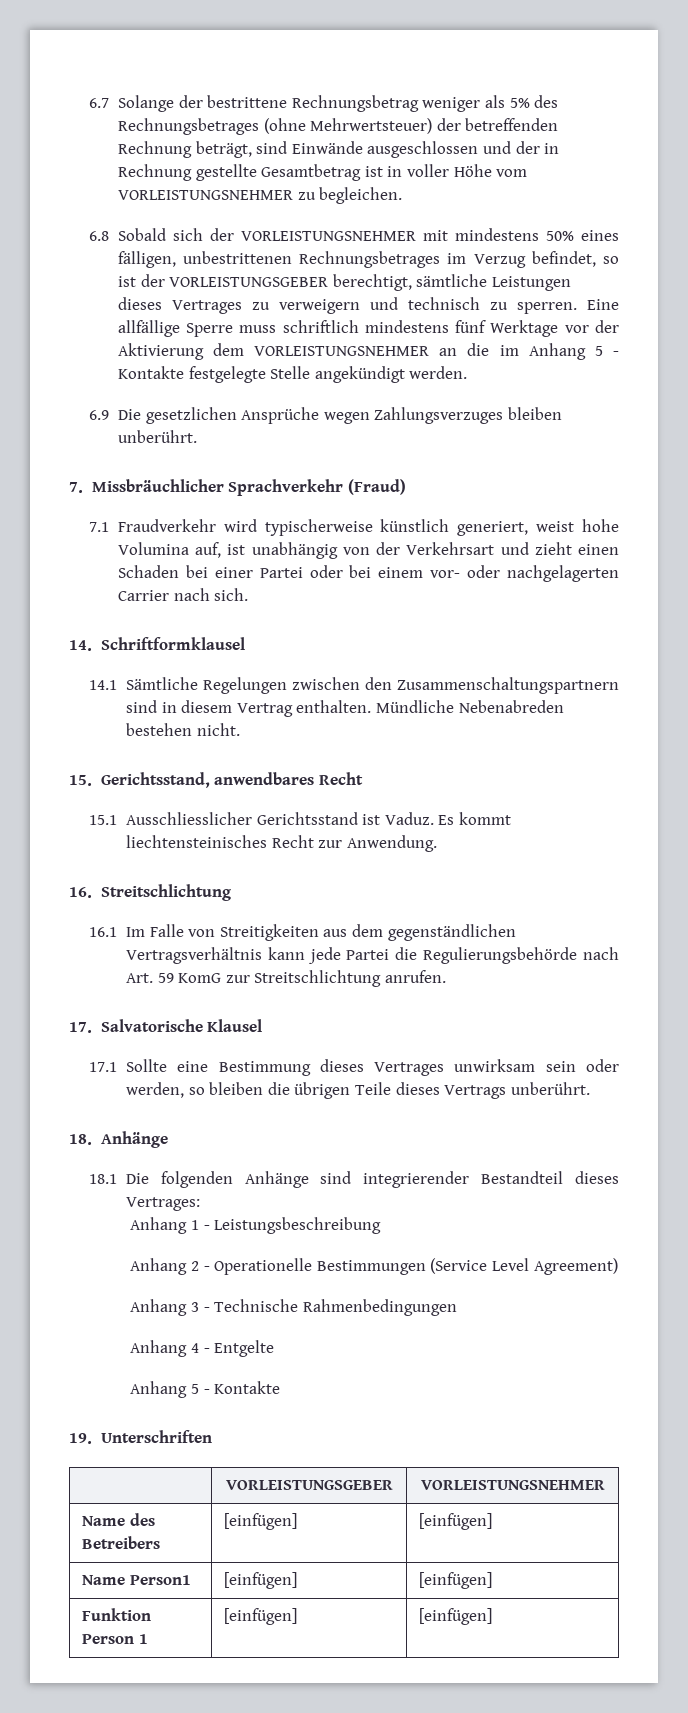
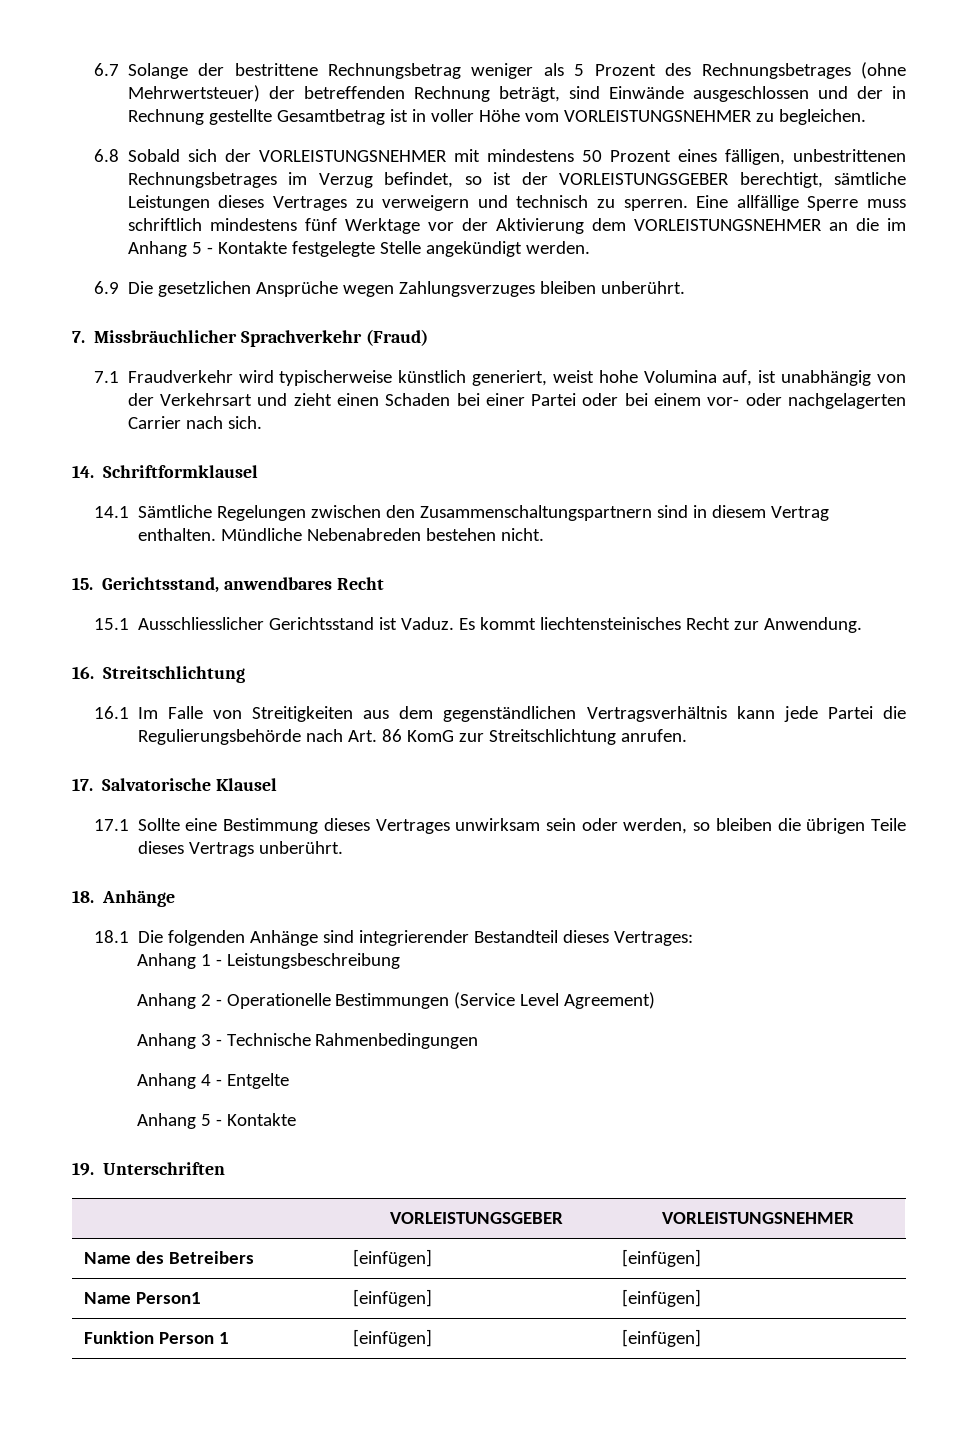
- 6.7 Solange der bestrittene Rechnungsbetrag weniger als 5% des Rechnungsbetrages (ohne Mehrwertsteuer) der betreffenden Rechnung beträgt, sind Einwände ausgeschlossen und der in Rechnung gestellte Gesamtbetrag ist in voller Höhe vom VORLEISTUNGSNEHMER zu begleichen.
+ 6.7 Solange der bestrittene Rechnungsbetrag weniger als 5 Prozent des Rechnungsbetrages (ohne Mehrwertsteuer) der betreffenden Rechnung beträgt, sind Einwände ausgeschlossen und der in Rechnung gestellte Gesamtbetrag ist in voller Höhe vom VORLEISTUNGSNEHMER zu begleichen.
- 6.8 Sobald sich der VORLEISTUNGSNEHMER mit mindestens 50% eines fälligen, unbestrittenen Rechnungsbetrages im Verzug befindet, so ist der VORLEISTUNGSGEBER berechtigt, sämtliche Leistungen dieses Vertrages zu verweigern und technisch zu sperren.
+ 6.8 Sobald sich der VORLEISTUNGSNEHMER mit mindestens 50 Prozent eines fälligen, unbestrittenen Rechnungsbetrages im Verzug befindet, so ist der VORLEISTUNGSGEBER berechtigt, sämtliche Leistungen dieses Vertrages zu verweigern und technisch zu sperren.
- 16.1 Im Falle von Streitigkeiten aus dem gegenständlichen Vertragsverhältnis kann jede Partei die Regulierungsbehörde nach Art. 59 KomG zur Streitschlichtung anrufen.
+ 16.1 Im Falle von Streitigkeiten aus dem gegenständlichen Vertragsverhältnis kann jede Partei die Regulierungsbehörde nach Art. 86 KomG zur Streitschlichtung anrufen.

